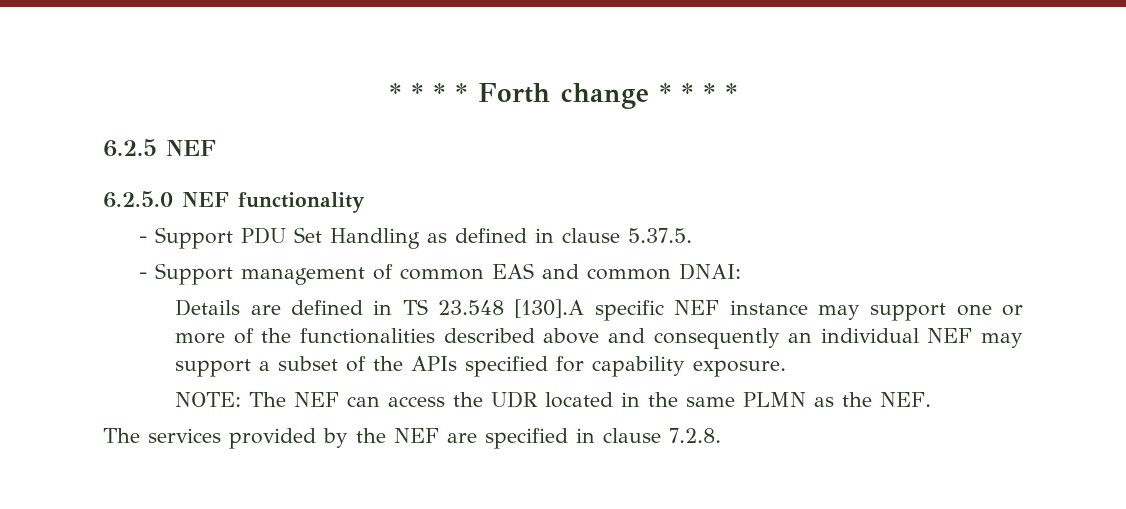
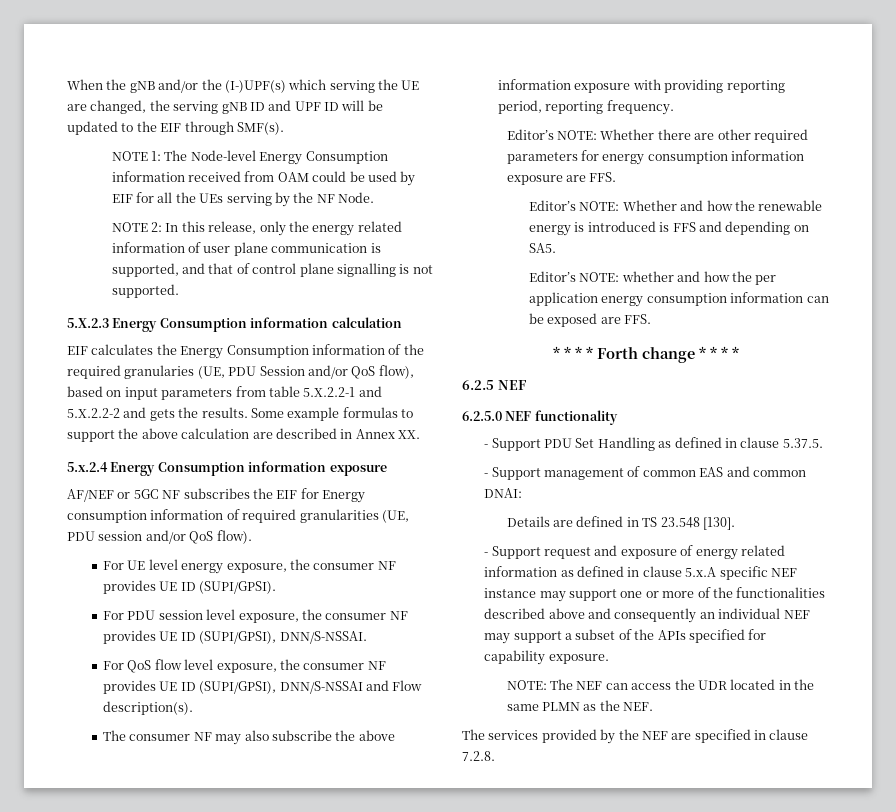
+ When the gNB and/or the (I-)UPF(s) which serving the UE are changed, the serving gNB ID and UPF ID will be updated to the EIF through SMF(s).
+ NOTE 1: The Node-level Energy Consumption information received from OAM could be used by EIF for all the UEs serving by the NF Node.
+ NOTE 2: In this release, only the energy related information of user plane communication is supported, and that of control plane signalling is not supported.
+ 5.X.2.3 Energy Consumption information calculation
+ EIF calculates the Energy Consumption information of the required granularies (UE, PDU Session and/or QoS flow), based on input parameters from table 5.X.2.2-1 and 5.X.2.2-2 and gets the results. Some example formulas to support the above calculation are described in Annex XX.
+ 5.x.2.4 Energy Consumption information exposure
+ AF/NEF or 5GC NF subscribes the EIF for Energy consumption information of required granularities (UE, PDU session and/or QoS flow).
+ For UE level energy exposure, the consumer NF provides UE ID (SUPI/GPSI).
+ For PDU session level exposure, the consumer NF provides UE ID (SUPI/GPSI), DNN/S-NSSAI.
+ For QoS flow level exposure, the consumer NF provides UE ID (SUPI/GPSI), DNN/S-NSSAI and Flow description(s).
+ The consumer NF may also subscribe the above information exposure with providing reporting period, reporting frequency.
+ Editor’s NOTE: Whether there are other required parameters for energy consumption information exposure are FFS.
+ Editor’s NOTE: Whether and how the renewable energy is introduced is FFS and depending on SA5.
+ Editor’s NOTE: whether and how the per application energy consumption information can be exposed are FFS.
- Details are defined in TS 23.548 [130].A specific NEF instance may support one or more of the functionalities described above and consequently an individual NEF may support a subset of the APIs specified for capability exposure.
+ Details are defined in TS 23.548 [130].
+ - Support request and exposure of energy related information as defined in clause 5.x.A specific NEF instance may support one or more of the functionalities described above and consequently an individual NEF may support a subset of the APIs specified for capability exposure.

